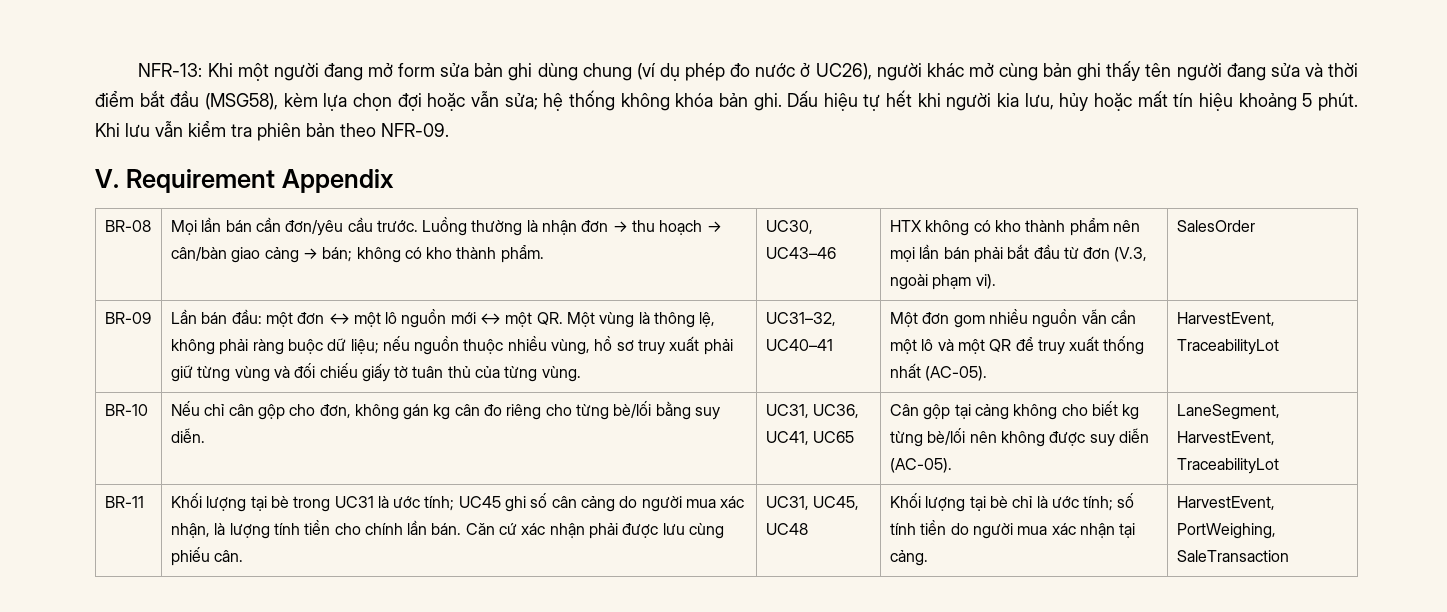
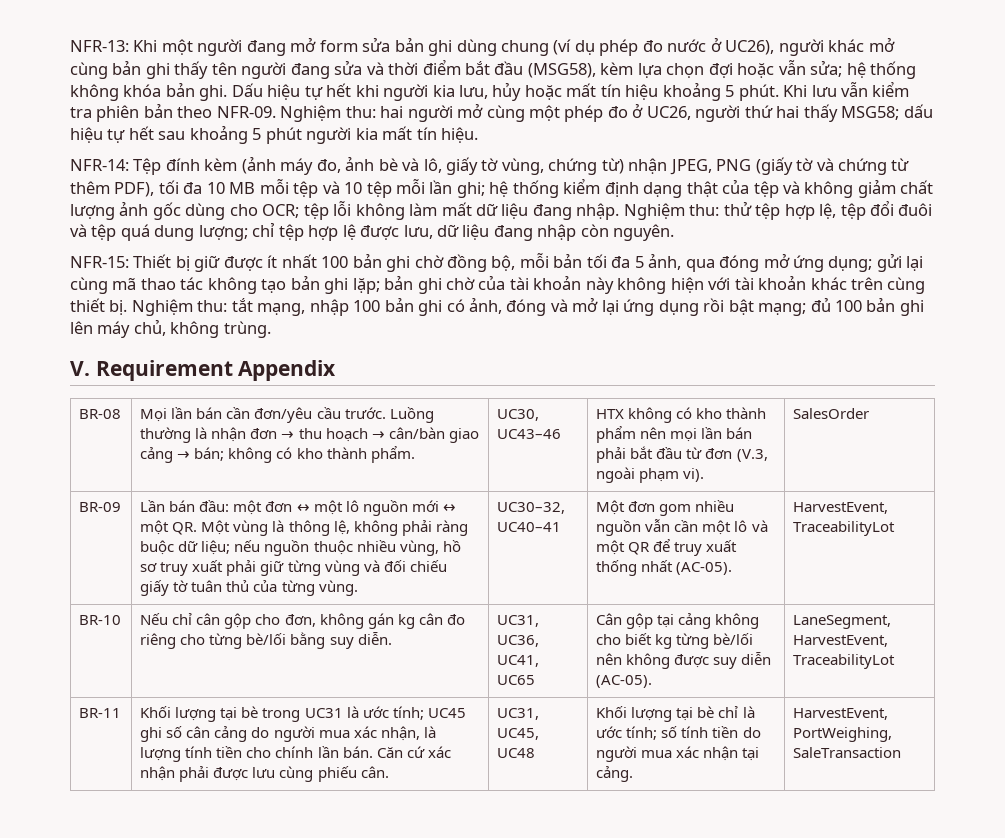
+ Nghiệm thu: hai người mở cùng một phép đo ở UC26, người thứ hai thấy MSG58; dấu hiệu tự hết sau khoảng 5 phút người kia mất tín hiệu.
+ NFR-14: Tệp đính kèm (ảnh máy đo, ảnh bè và lô, giấy tờ vùng, chứng từ) nhận JPEG, PNG (giấy tờ và chứng từ thêm PDF), tối đa 10 MB mỗi tệp và 10 tệp mỗi lần ghi; hệ thống kiểm định dạng thật của tệp và không giảm chất lượng ảnh gốc dùng cho OCR; tệp lỗi không làm mất dữ liệu đang nhập. Nghiệm thu: thử tệp hợp lệ, tệp đổi đuôi và tệp quá dung lượng; chỉ tệp hợp lệ được lưu, dữ liệu đang nhập còn nguyên.
+ NFR-15: Thiết bị giữ được ít nhất 100 bản ghi chờ đồng bộ, mỗi bản tối đa 5 ảnh, qua đóng mở ứng dụng; gửi lại cùng mã thao tác không tạo bản ghi lặp; bản ghi chờ của tài khoản này không hiện với tài khoản khác trên cùng thiết bị. Nghiệm thu: tắt mạng, nhập 100 bản ghi có ảnh, đóng và mở lại ứng dụng rồi bật mạng; đủ 100 bản ghi lên máy chủ, không trùng.
- UC31–32, UC40–41
+ UC30–32, UC40–41

